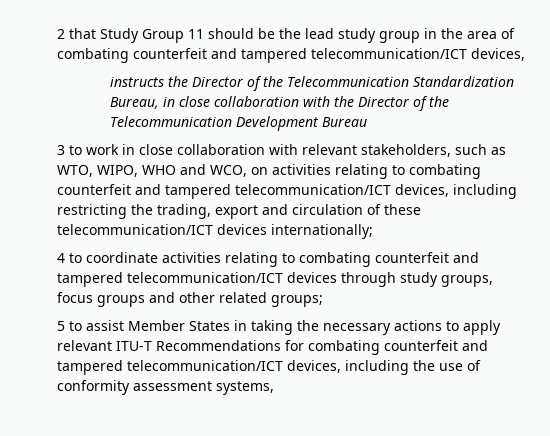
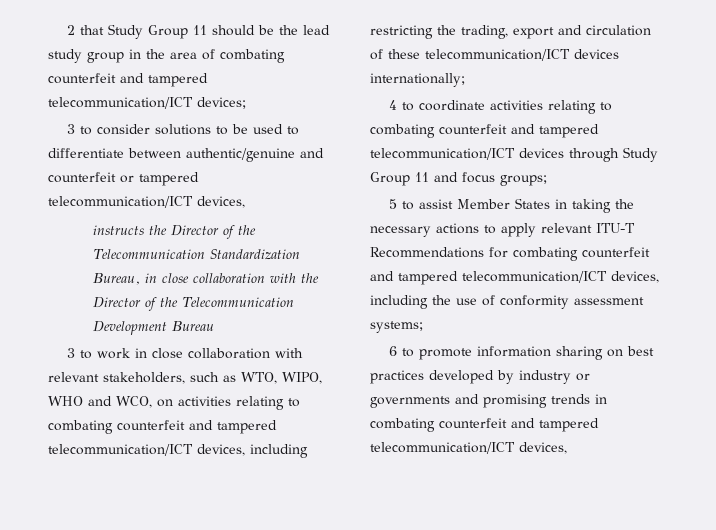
- 2 that Study Group 11 should be the lead study group in the area of combating counterfeit and tampered telecommunication/ICT devices,
+ 2 that Study Group 11 should be the lead study group in the area of combating counterfeit and tampered telecommunication/ICT devices;
+ 3 to consider solutions to be used to differentiate between authentic/genuine and counterfeit or tampered telecommunication/ICT devices,
- 4 to coordinate activities relating to combating counterfeit and tampered telecommunication/ICT devices through study groups, focus groups and other related groups;
+ 4 to coordinate activities relating to combating counterfeit and tampered telecommunication/ICT devices through Study Group 11 and focus groups;
- 5 to assist Member States in taking the necessary actions to apply relevant ITU-T Recommendations for combating counterfeit and tampered telecommunication/ICT devices, including the use of conformity assessment systems,
+ 5 to assist Member States in taking the necessary actions to apply relevant ITU-T Recommendations for combating counterfeit and tampered telecommunication/ICT devices, including the use of conformity assessment systems;
+ 6 to promote information sharing on best practices developed by industry or governments and promising trends in combating counterfeit and tampered telecommunication/ICT devices,

